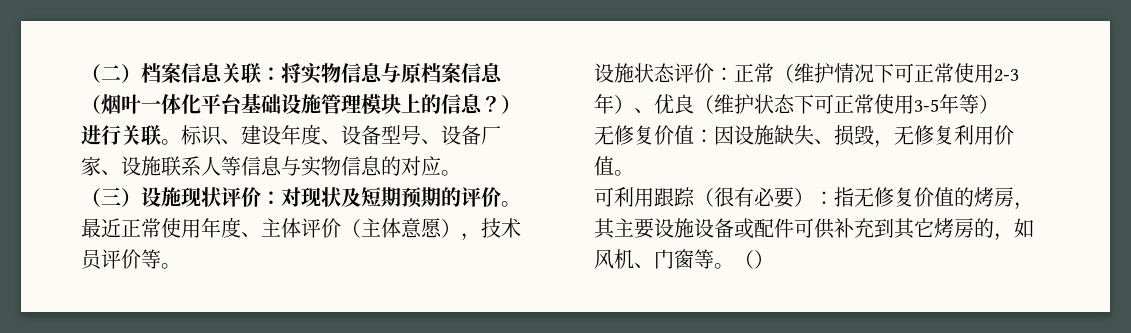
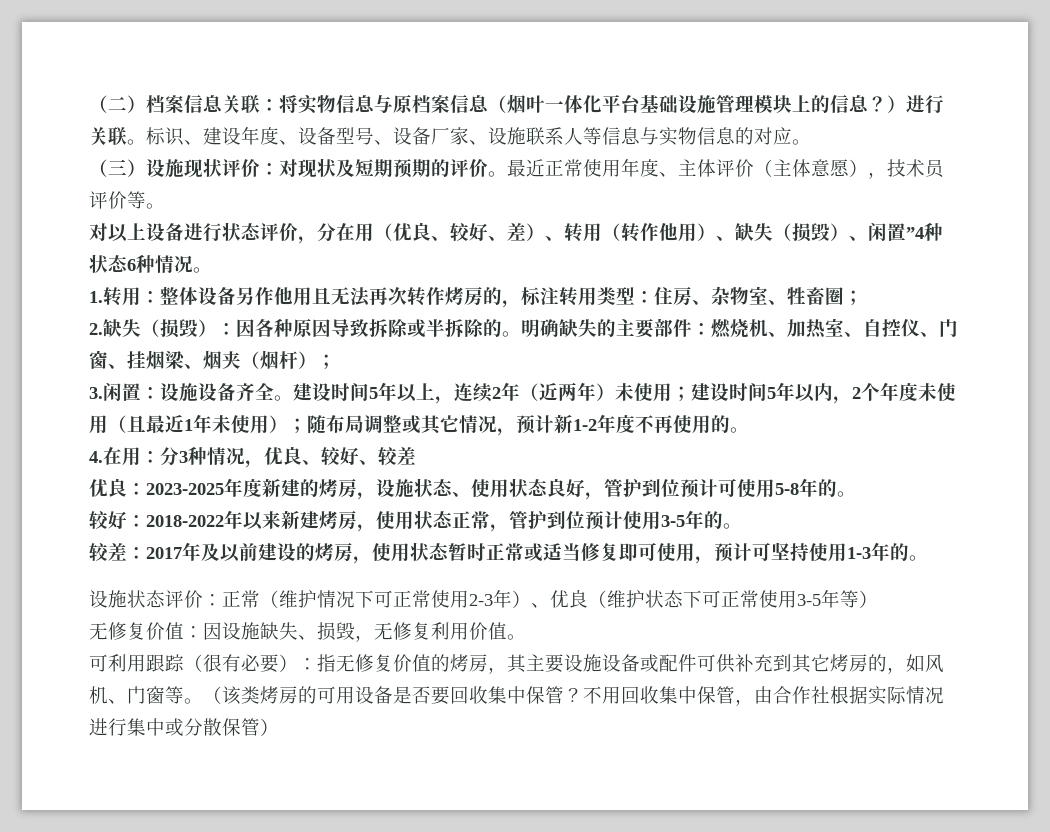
+ 对以上设备进行状态评价，分在用（优良、较好、差）、转用（转作他用）、缺失（损毁）、闲置”4种状态6种情况。
+ 1.转用：整体设备另作他用且无法再次转作烤房的，标注转用类型：住房、杂物室、牲畜圈；
+ 2.缺失（损毁）：因各种原因导致拆除或半拆除的。明确缺失的主要部件：燃烧机、加热室、自控仪、门窗、挂烟梁、烟夹（烟杆）；
+ 3.闲置：设施设备齐全。建设时间5年以上，连续2年（近两年）未使用；建设时间5年以内，2个年度未使用（且最近1年未使用）；随布局调整或其它情况，预计新1-2年度不再使用的。
+ 4.在用：分3种情况，优良、较好、较差
+ 优良：2023-2025年度新建的烤房，设施状态、使用状态良好，管护到位预计可使用5-8年的。
+ 较好：2018-2022年以来新建烤房，使用状态正常，管护到位预计使用3-5年的。
+ 较差：2017年及以前建设的烤房，使用状态暂时正常或适当修复即可使用，预计可坚持使用1-3年的。
- （）
+ （该类烤房的可用设备是否要回收集中保管？不用回收集中保管，由合作社根据实际情况进行集中或分散保管）

